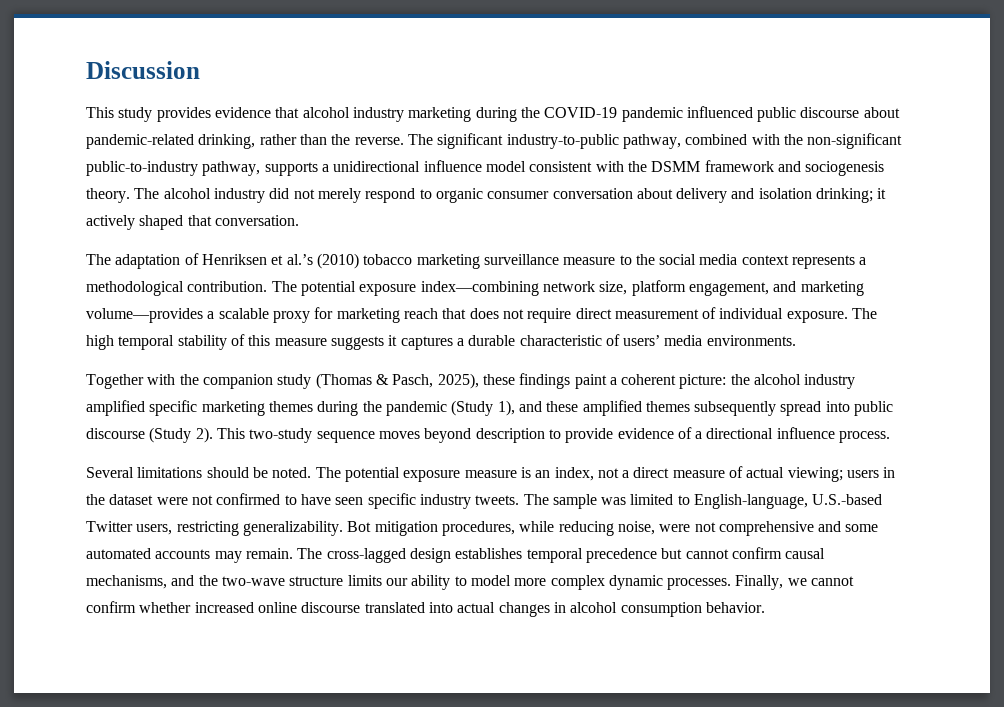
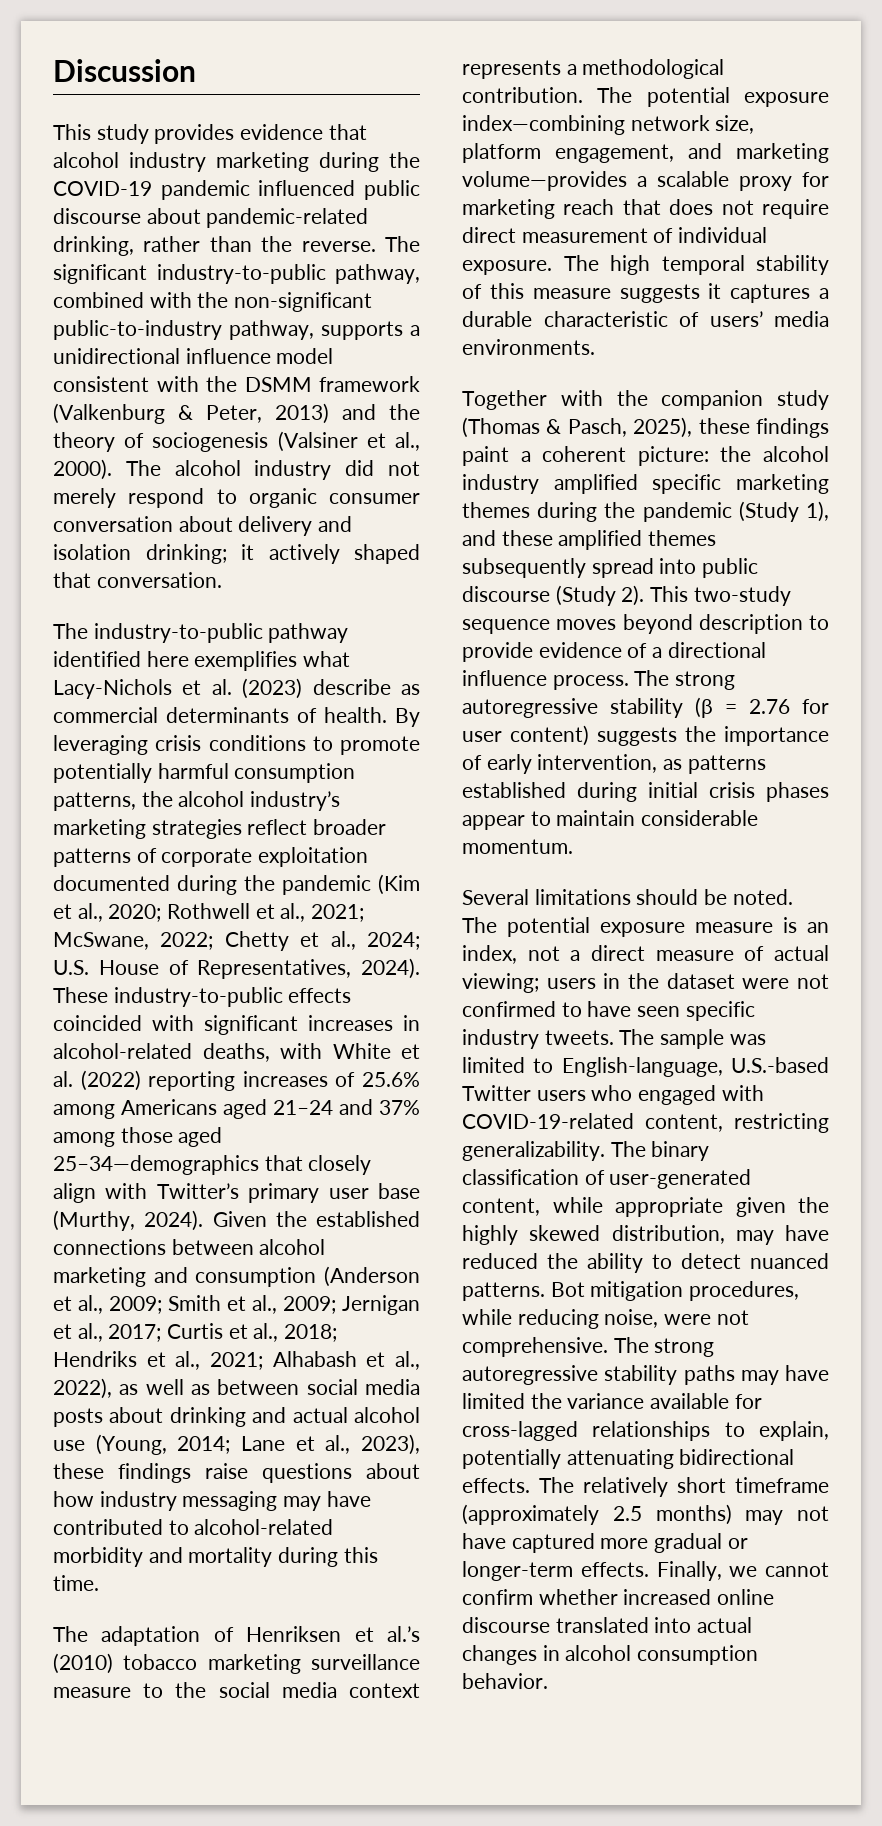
- The significant industry-to-public pathway, combined with the non-significant public-to-industry pathway, supports a unidirectional influence model consistent with the DSMM framework and sociogenesis theory.
+ The significant industry-to-public pathway, combined with the non-significant public-to-industry pathway, supports a unidirectional influence model consistent with the DSMM framework (Valkenburg & Peter, 2013) and the theory of sociogenesis (Valsiner et al., 2000).
+ The industry-to-public pathway identified here exemplifies what Lacy-Nichols et al. (2023) describe as commercial determinants of health. By leveraging crisis conditions to promote potentially harmful consumption patterns, the alcohol industry’s marketing strategies reflect broader patterns of corporate exploitation documented during the pandemic (Kim et al., 2020; Rothwell et al., 2021; McSwane, 2022; Chetty et al., 2024; U.S. House of Representatives, 2024). These industry-to-public effects coincided with significant increases in alcohol-related deaths, with White et al. (2022) reporting increases of 25.6% among Americans aged 21–24 and 37% among those aged 25–34—demographics that closely align with Twitter’s primary user base (Murthy, 2024). Given the established connections between alcohol marketing and consumption (Anderson et al., 2009; Smith et al., 2009; Jernigan et al., 2017; Curtis et al., 2018; Hendriks et al., 2021; Alhabash et al., 2022), as well as between social media posts about drinking and actual alcohol use (Young, 2014; Lane et al., 2023), these findings raise questions about how industry messaging may have contributed to alcohol-related morbidity and mortality during this time.
+ The strong autoregressive stability (β = 2.76 for user content) suggests the importance of early intervention, as patterns established during initial crisis phases appear to maintain considerable momentum.
- The sample was limited to English-language, U.S.-based Twitter users, restricting generalizability.
+ The sample was limited to English-language, U.S.-based Twitter users who engaged with COVID-19-related content, restricting generalizability. The binary classification of user-generated content, while appropriate given the highly skewed distribution, may have reduced the ability to detect nuanced patterns.
- Bot mitigation procedures, while reducing noise, were not comprehensive and some automated accounts may remain. The cross-lagged design establishes temporal precedence but cannot confirm causal mechanisms, and the two-wave structure limits our ability to model more complex dynamic processes.
+ Bot mitigation procedures, while reducing noise, were not comprehensive. The strong autoregressive stability paths may have limited the variance available for cross-lagged relationships to explain, potentially attenuating bidirectional effects. The relatively short timeframe (approximately 2.5 months) may not have captured more gradual or longer-term effects.

